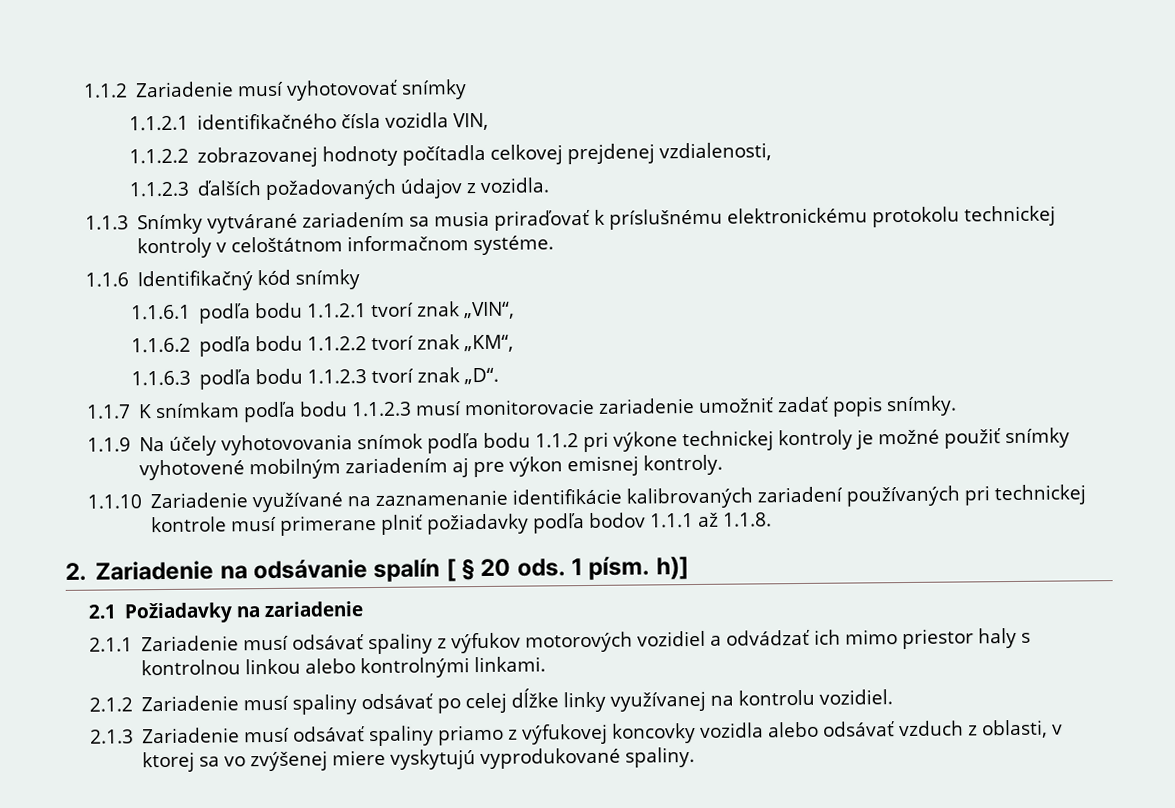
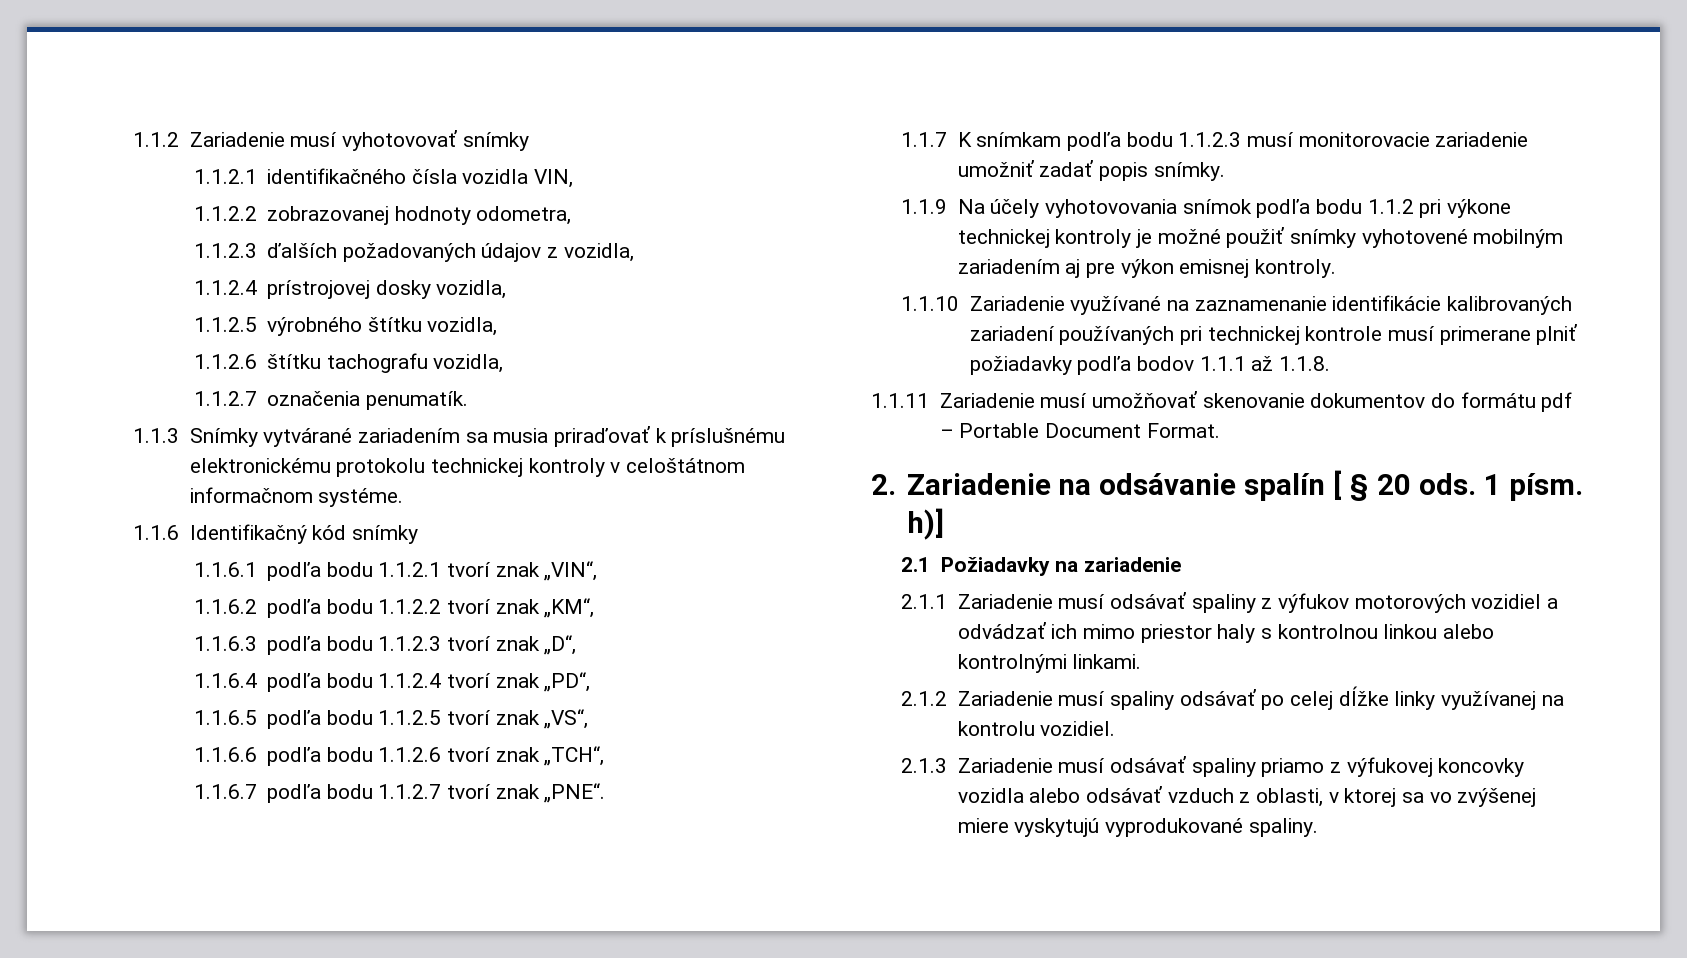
- 1.1.2.2 zobrazovanej hodnoty počítadla celkovej prejdenej vzdialenosti,
+ 1.1.2.2 zobrazovanej hodnoty odometra,
- 1.1.2.3 ďalších požadovaných údajov z vozidla.
+ 1.1.2.3 ďalších požadovaných údajov z vozidla,
+ 1.1.2.4 prístrojovej dosky vozidla,
+ 1.1.2.5 výrobného štítku vozidla,
+ 1.1.2.6 štítku tachografu vozidla,
+ 1.1.2.7 označenia penumatík.
- 1.1.6.3 podľa bodu 1.1.2.3 tvorí znak „D“.
+ 1.1.6.3 podľa bodu 1.1.2.3 tvorí znak „D“,
+ 1.1.6.4 podľa bodu 1.1.2.4 tvorí znak „PD“,
+ 1.1.6.5 podľa bodu 1.1.2.5 tvorí znak „VS“,
+ 1.1.6.6 podľa bodu 1.1.2.6 tvorí znak „TCH“,
+ 1.1.6.7 podľa bodu 1.1.2.7 tvorí znak „PNE“.
+ 1.1.11 Zariadenie musí umožňovať skenovanie dokumentov do formátu pdf – Portable Document Format.

